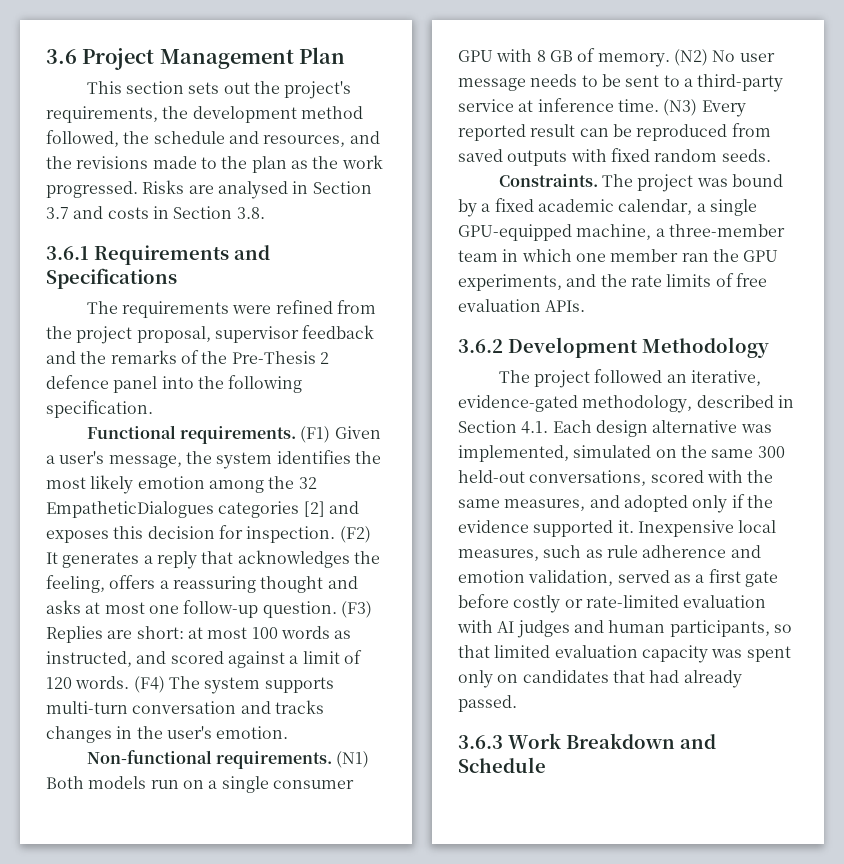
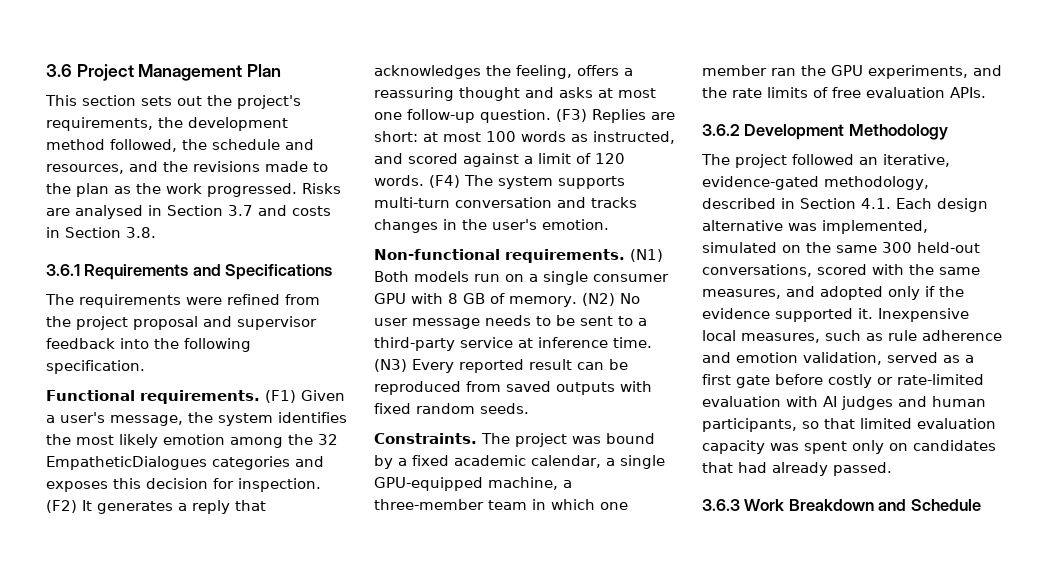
- The requirements were refined from the project proposal, supervisor feedback and the remarks of the Pre-Thesis 2 defence panel into the following specification.
+ The requirements were refined from the project proposal and supervisor feedback into the following specification.
- (F1) Given a user's message, the system identifies the most likely emotion among the 32 EmpatheticDialogues categories [2] and exposes this decision for inspection.
+ (F1) Given a user's message, the system identifies the most likely emotion among the 32 EmpatheticDialogues categories and exposes this decision for inspection.

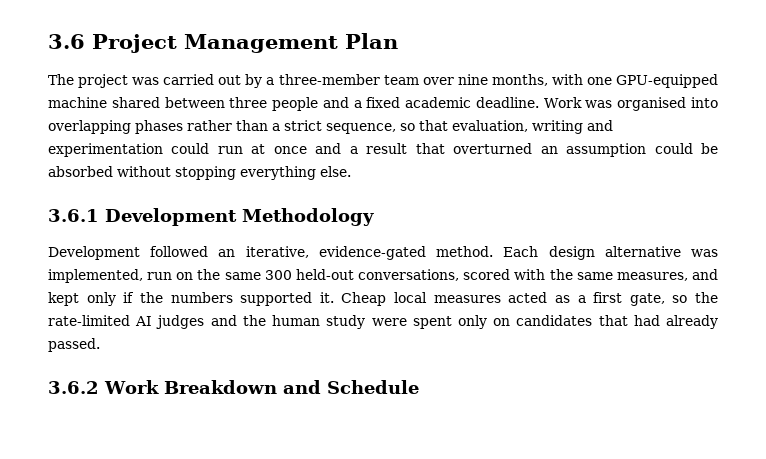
- This section sets out the project's requirements, the development method followed, the schedule and resources, and the revisions made to the plan as the work progressed. Risks are analysed in Section 3.7 and costs in Section 3.8.
- 3.6.1 Requirements and Specifications
- The requirements were refined from the project proposal and supervisor feedback into the following specification.
- Functional requirements. (F1) Given a user's message, the system identifies the most likely emotion among the 32 EmpatheticDialogues categories and exposes this decision for inspection. (F2) It generates a reply that acknowledges the feeling, offers a reassuring thought and asks at most one follow-up question. (F3) Replies are short: at most 100 words as instructed, and scored against a limit of 120 words. (F4) The system supports multi-turn conversation and tracks changes in the user's emotion.
- Non-functional requirements. (N1) Both models run on a single consumer GPU with 8 GB of memory. (N2) No user message needs to be sent to a third-party service at inference time. (N3) Every reported result can be reproduced from saved outputs with fixed random seeds.
- Constraints. The project was bound by a fixed academic calendar, a single GPU-equipped machine, a three-member team in which one member ran the GPU experiments, and the rate limits of free evaluation APIs.
- 3.6.2 Development Methodology
+ The project was carried out by a three-member team over nine months, with one GPU-equipped machine shared between three people and a fixed academic deadline. Work was organised into overlapping phases rather than a strict sequence, so that evaluation, writing and experimentation could run at once and a result that overturned an assumption could be absorbed without stopping everything else.
+ 3.6.1 Development Methodology
- The project followed an iterative, evidence-gated methodology, described in Section 4.1. Each design alternative was implemented, simulated on the same 300 held-out conversations, scored with the same measures, and adopted only if the evidence supported it.
+ Development followed an iterative, evidence-gated method. Each design alternative was implemented, run on the same 300 held-out conversations, scored with the same measures, and kept only if the numbers supported it.
- Inexpensive local measures, such as rule adherence and emotion validation, served as a first gate before costly or rate-limited evaluation with AI judges and human participants, so that limited evaluation capacity was spent only on candidates that had already passed.
+ Cheap local measures acted as a first gate, so the rate-limited AI judges and the human study were spent only on candidates that had already passed.
- 3.6.3 Work Breakdown and Schedule
+ 3.6.2 Work Breakdown and Schedule

